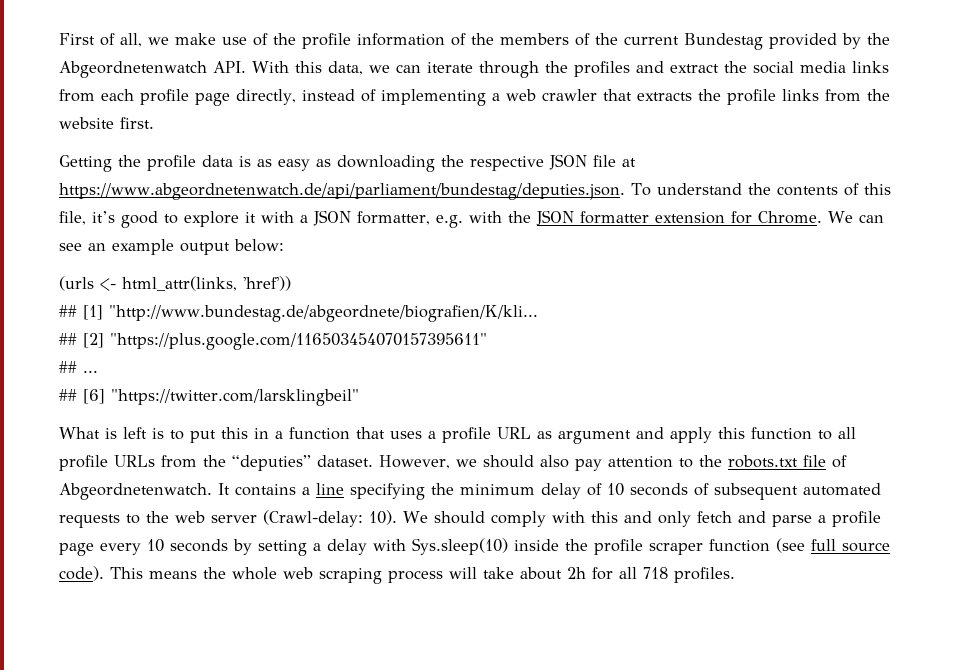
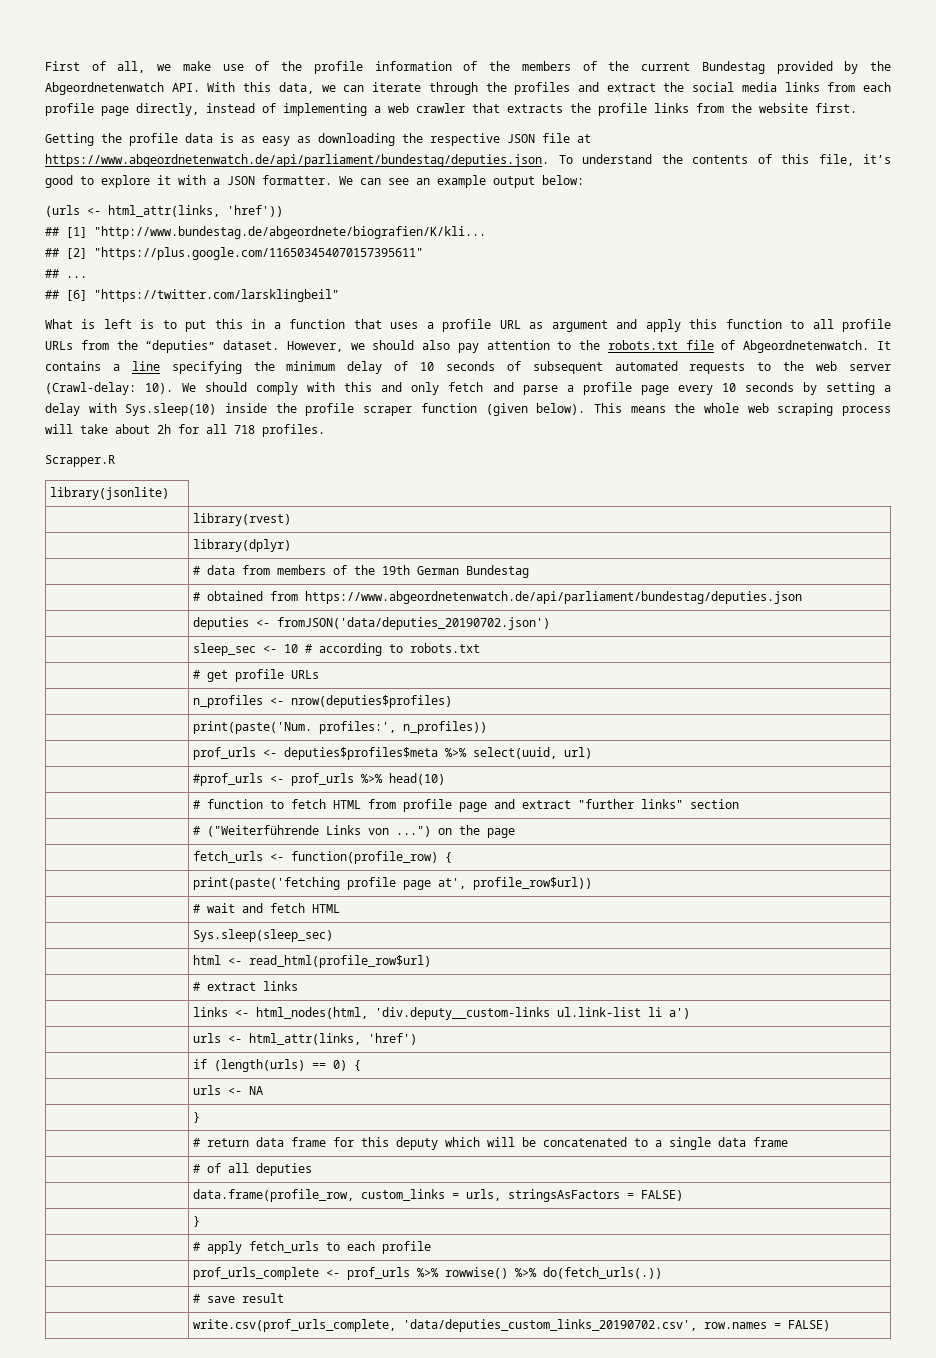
- Getting the profile data is as easy as downloading the respective JSON file at https://www.abgeordnetenwatch.de/api/parliament/bundestag/deputies.json. To understand the contents of this file, it’s good to explore it with a JSON formatter, e.g. with the JSON formatter extension for Chrome.
+ Getting the profile data is as easy as downloading the respective JSON file at https://www.abgeordnetenwatch.de/api/parliament/bundestag/deputies.json. To understand the contents of this file, it’s good to explore it with a JSON formatter.
- We should comply with this and only fetch and parse a profile page every 10 seconds by setting a delay with Sys.sleep(10) inside the profile scraper function (see full source code).
+ We should comply with this and only fetch and parse a profile page every 10 seconds by setting a delay with Sys.sleep(10) inside the profile scraper function (given below).
+ Scrapper.R
+ library(jsonlite)
+ | library(rvest)
+ | library(dplyr)
+ | # data from members of the 19th German Bundestag
+ | # obtained from https://www.abgeordnetenwatch.de/api/parliament/bundestag/deputies.json
+ | deputies <- fromJSON('data/deputies_20190702.json')
+ | sleep_sec <- 10 # according to robots.txt
+ | # get profile URLs
+ | n_profiles <- nrow(deputies$profiles)
+ | print(paste('Num. profiles:', n_profiles))
+ | prof_urls <- deputies$profiles$meta %>% select(uuid, url)
+ | #prof_urls <- prof_urls %>% head(10)
+ | # function to fetch HTML from profile page and extract "further links" section
+ | # ("Weiterführende Links von ...") on the page
+ | fetch_urls <- function(profile_row) {
+ | print(paste('fetching profile page at', profile_row$url))
+ | # wait and fetch HTML
+ | Sys.sleep(sleep_sec)
+ | html <- read_html(profile_row$url)
+ | # extract links
+ | links <- html_nodes(html, 'div.deputy__custom-links ul.link-list li a')
+ | urls <- html_attr(links, 'href')
+ | if (length(urls) == 0) {
+ | urls <- NA
+ | }
+ | # return data frame for this deputy which will be concatenated to a single data frame
+ | # of all deputies
+ | data.frame(profile_row, custom_links = urls, stringsAsFactors = FALSE)
+ | }
+ | # apply fetch_urls to each profile
+ | prof_urls_complete <- prof_urls %>% rowwise() %>% do(fetch_urls(.))
+ | # save result
+ | write.csv(prof_urls_complete, 'data/deputies_custom_links_20190702.csv', row.names = FALSE)

